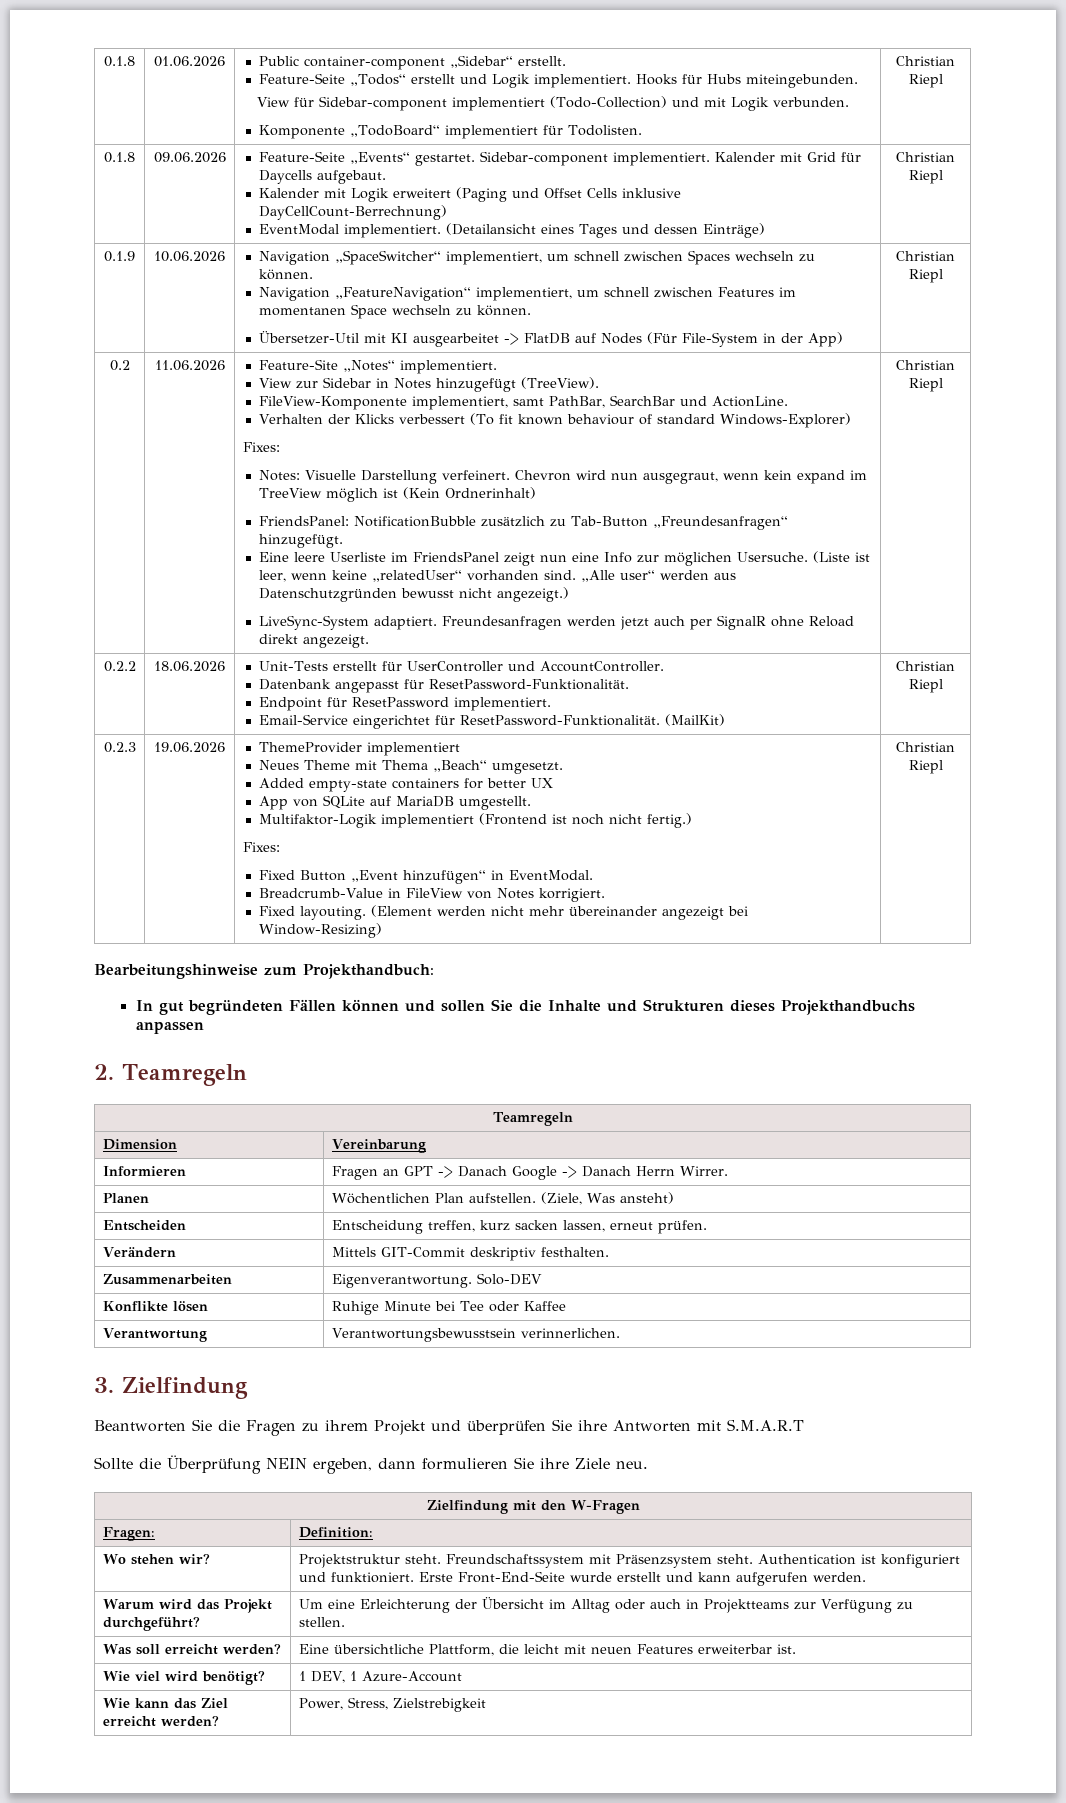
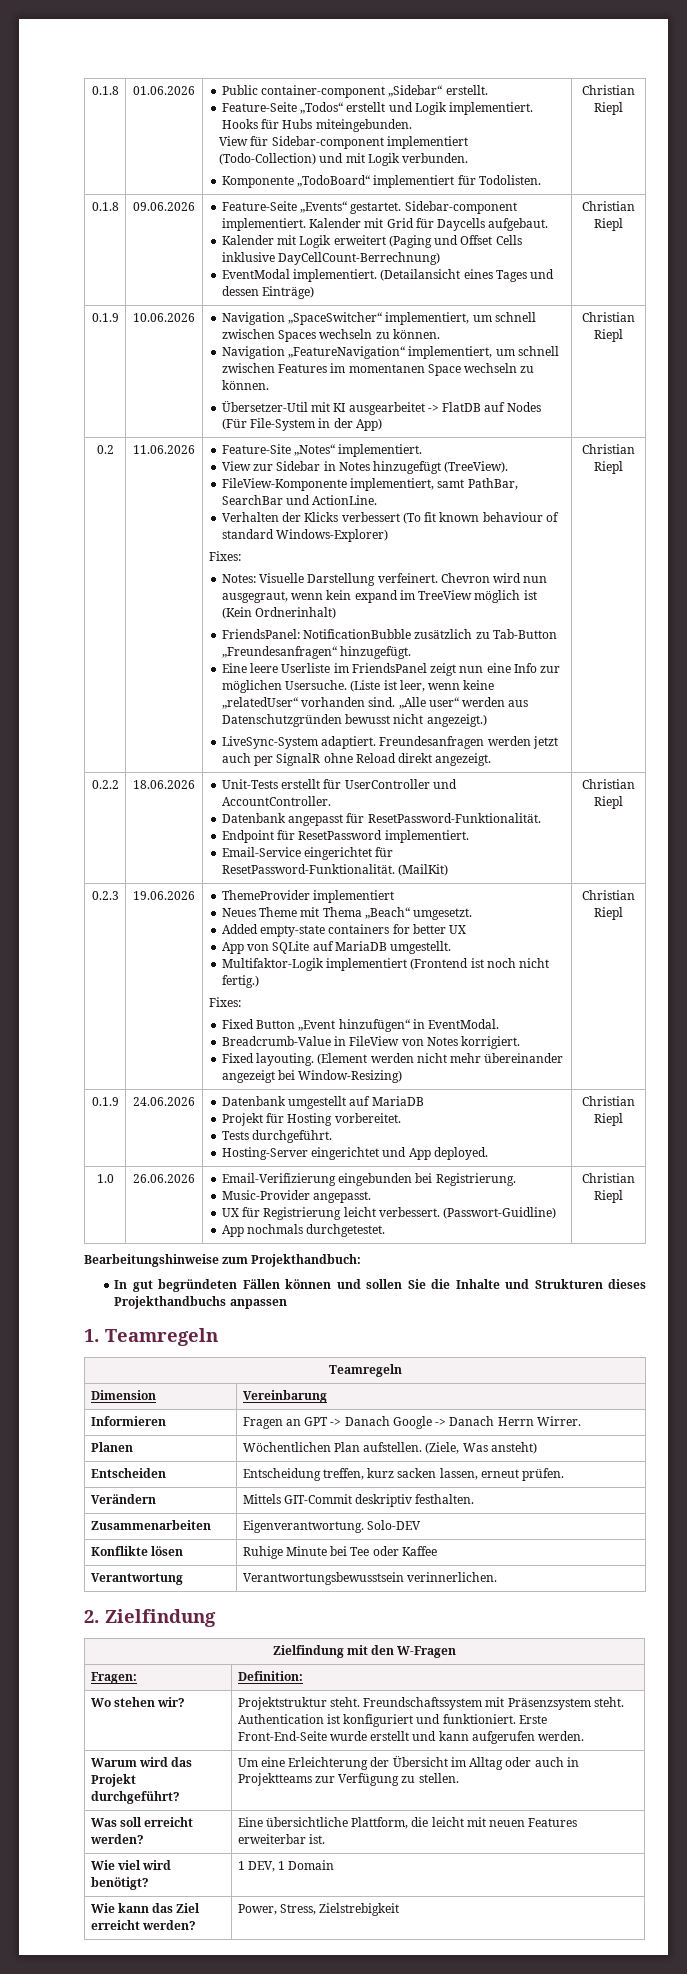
+ 0.1.9 | 24.06.2026 | Datenbank umgestellt auf MariaDB
+ Projekt für Hosting vorbereitet.
+ Tests durchgeführt.
+ Hosting-Server eingerichtet und App deployed. | Christian Riepl
+ 1.0 | 26.06.2026 | Email-Verifizierung eingebunden bei Registrierung.
+ Music-Provider angepasst.
+ UX für Registrierung leicht verbessert. (Passwort-Guidline)
+ App nochmals durchgetestet. | Christian Riepl
- 2. Teamregeln
+ 1. Teamregeln
- 3. Zielfindung
- Beantworten Sie die Fragen zu ihrem Projekt und überprüfen Sie ihre Antworten mit S.M.A.R.T
- Sollte die Überprüfung NEIN ergeben, dann formulieren Sie ihre Ziele neu.
+ 2. Zielfindung
- Wie viel wird benötigt? | 1 DEV, 1 Azure-Account
+ Wie viel wird benötigt? | 1 DEV, 1 Domain

